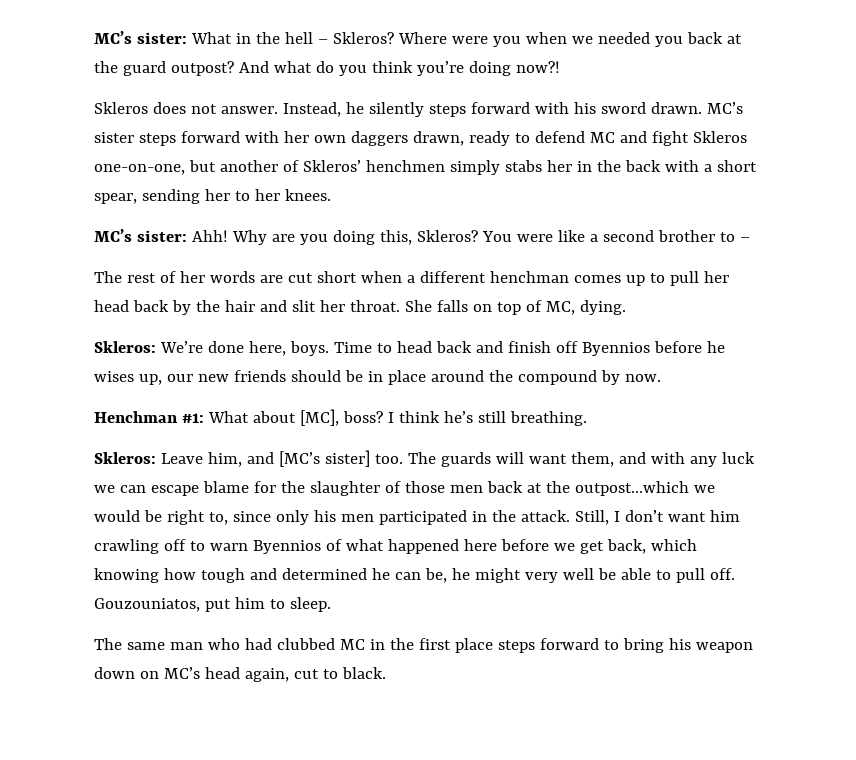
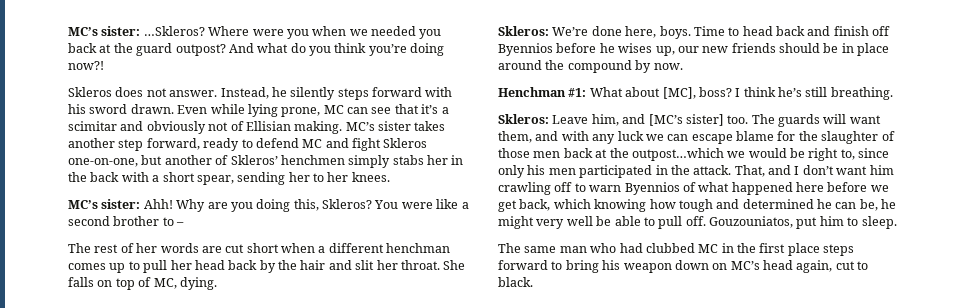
- MC’s sister: What in the hell – Skleros?
+ MC’s sister: …Skleros?
- MC’s sister steps forward with her own daggers drawn, ready to defend MC and fight Skleros one-on-one, but another of Skleros’ henchmen simply stabs her in the back with a short spear, sending her to her knees.
+ Even while lying prone, MC can see that it’s a scimitar and obviously not of Ellisian making. MC’s sister takes another step forward, ready to defend MC and fight Skleros one-on-one, but another of Skleros’ henchmen simply stabs her in the back with a short spear, sending her to her knees.
- Still, I don’t want him crawling off to warn Byennios of what happened here before we get back, which knowing how tough and determined he can be, he might very well be able to pull off.
+ That, and I don’t want him crawling off to warn Byennios of what happened here before we get back, which knowing how tough and determined he can be, he might very well be able to pull off.

